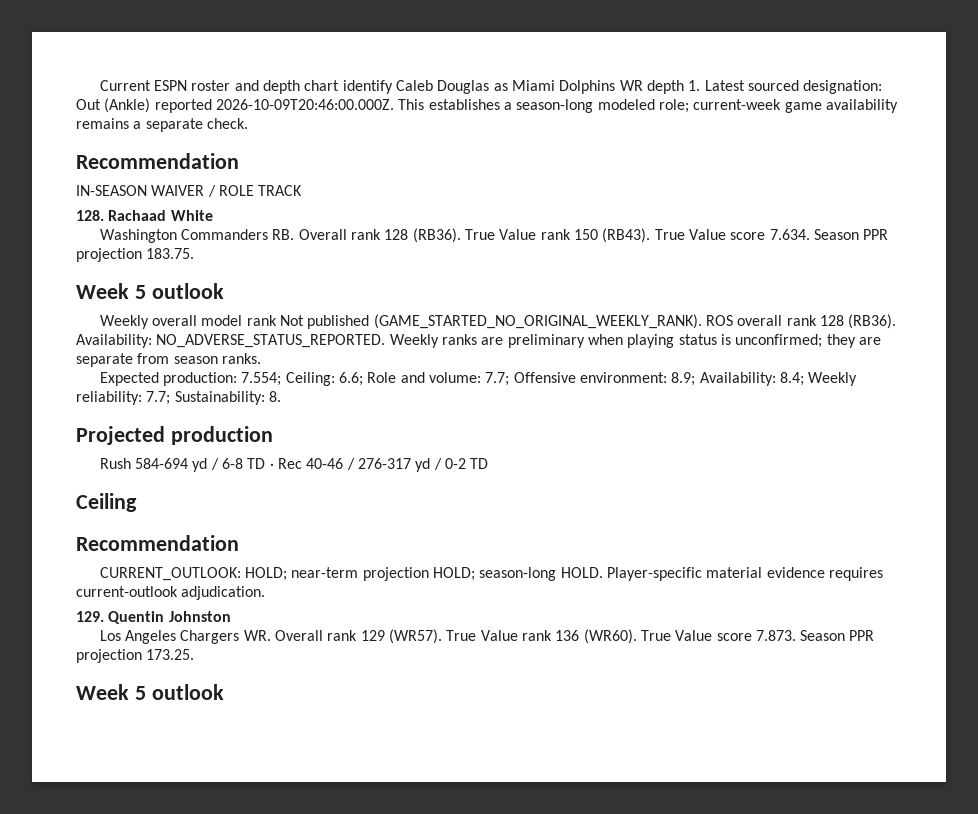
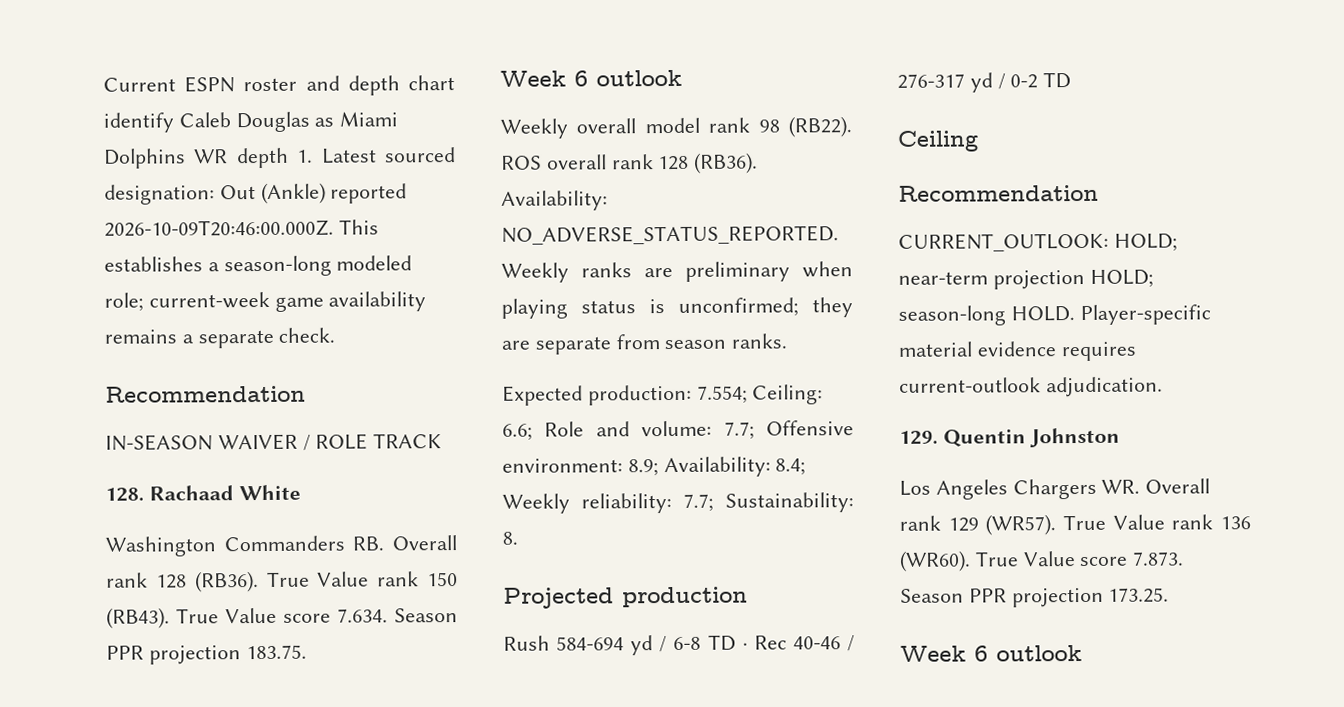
  True Value score 7.634. Season PPR projection 183.75.
- Week 5 outlook
+ Week 6 outlook
- Weekly overall model rank Not published (GAME_STARTED_NO_ORIGINAL_WEEKLY_RANK).
+ Weekly overall model rank 98 (RB22).
  True Value score 7.873. Season PPR projection 173.25.
- Week 5 outlook
+ Week 6 outlook

